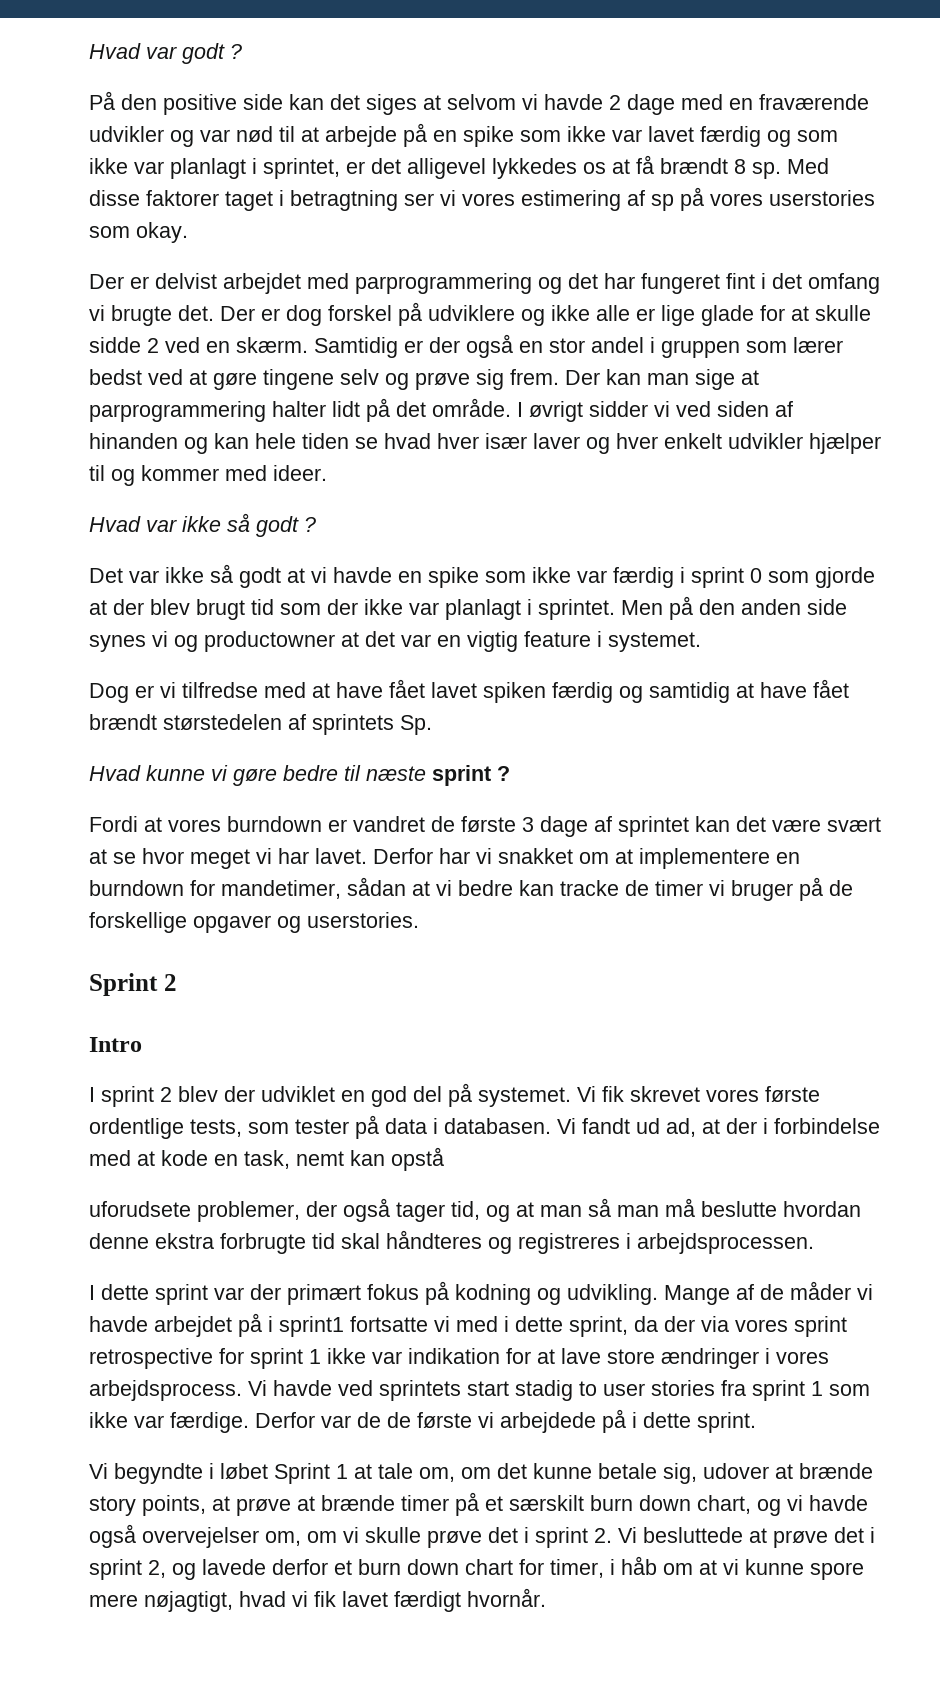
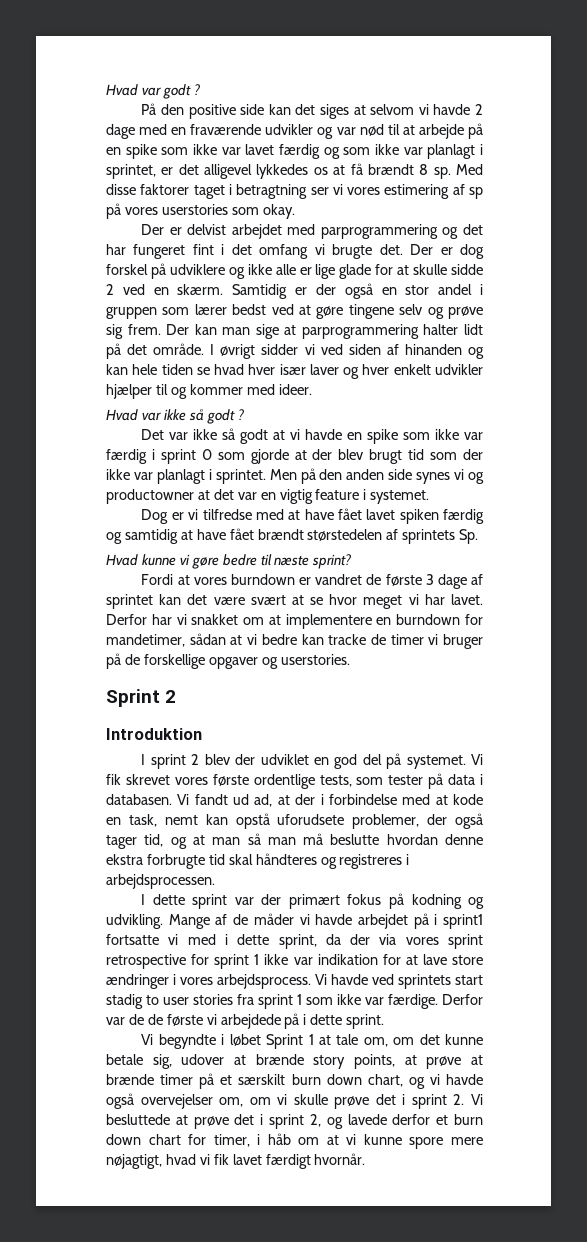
- Hvad kunne vi gøre bedre til næste sprint ?
+ Hvad kunne vi gøre bedre til næste sprint?
- Intro
+ Introduktion
- Vi fandt ud ad, at der i forbindelse med at kode en task, nemt kan opstå
- uforudsete problemer, der også tager tid, og at man så man må beslutte hvordan denne ekstra forbrugte tid skal håndteres og registreres i arbejdsprocessen.
+ Vi fandt ud ad, at der i forbindelse med at kode en task, nemt kan opstå uforudsete problemer, der også tager tid, og at man så man må beslutte hvordan denne ekstra forbrugte tid skal håndteres og registreres i arbejdsprocessen.

